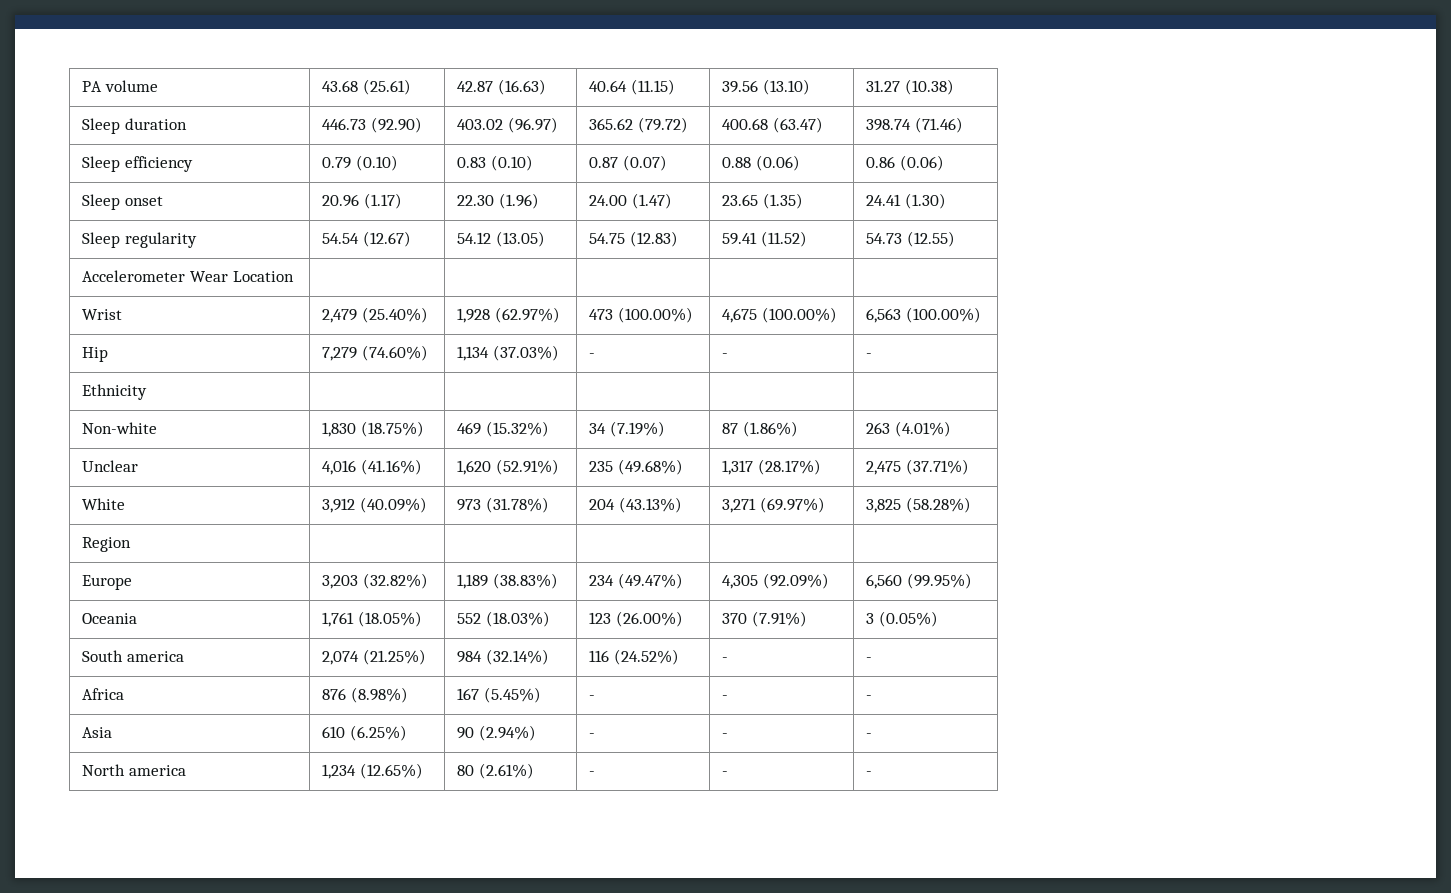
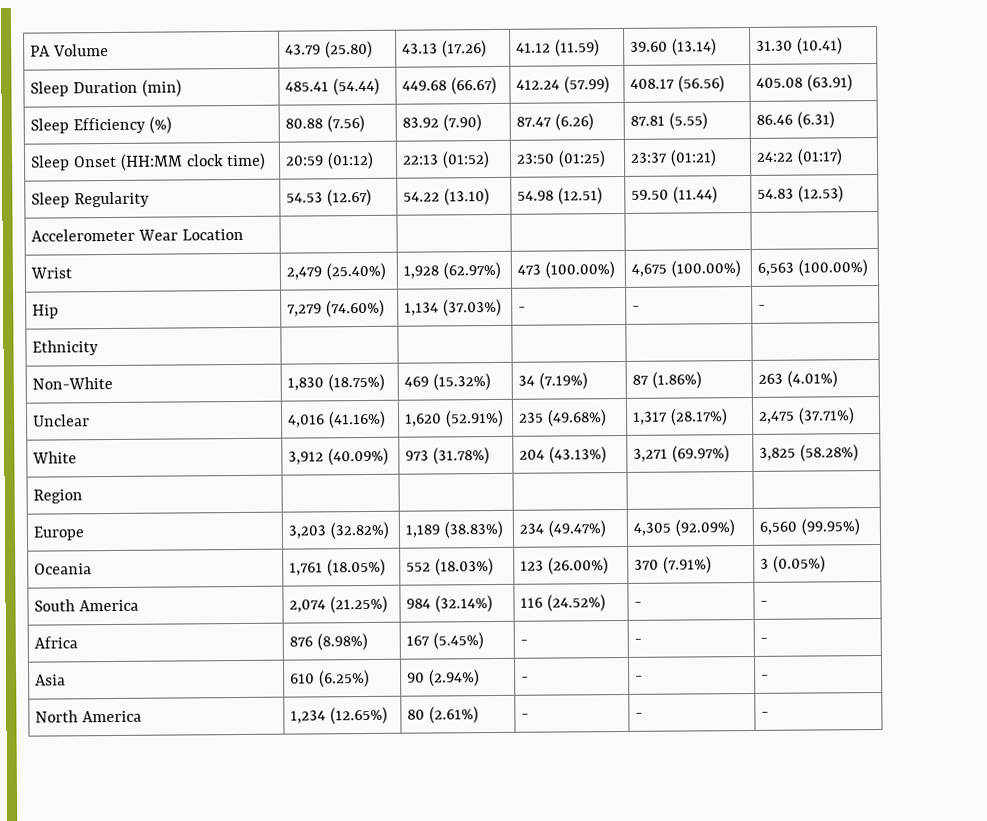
- PA volume | 43.68 (25.61) | 42.87 (16.63) | 40.64 (11.15) | 39.56 (13.10) | 31.27 (10.38)
- Sleep duration | 446.73 (92.90) | 403.02 (96.97) | 365.62 (79.72) | 400.68 (63.47) | 398.74 (71.46)
- Sleep efficiency | 0.79 (0.10) | 0.83 (0.10) | 0.87 (0.07) | 0.88 (0.06) | 0.86 (0.06)
- Sleep onset | 20.96 (1.17) | 22.30 (1.96) | 24.00 (1.47) | 23.65 (1.35) | 24.41 (1.30)
- Sleep regularity | 54.54 (12.67) | 54.12 (13.05) | 54.75 (12.83) | 59.41 (11.52) | 54.73 (12.55)
+ PA Volume | 43.79 (25.80) | 43.13 (17.26) | 41.12 (11.59) | 39.60 (13.14) | 31.30 (10.41)
+ Sleep Duration (min) | 485.41 (54.44) | 449.68 (66.67) | 412.24 (57.99) | 408.17 (56.56) | 405.08 (63.91)
+ Sleep Efficiency (%) | 80.88 (7.56) | 83.92 (7.90) | 87.47 (6.26) | 87.81 (5.55) | 86.46 (6.31)
+ Sleep Onset (HH:MM clock time) | 20:59 (01:12) | 22:13 (01:52) | 23:50 (01:25) | 23:37 (01:21) | 24:22 (01:17)
+ Sleep Regularity | 54.53 (12.67) | 54.22 (13.10) | 54.98 (12.51) | 59.50 (11.44) | 54.83 (12.53)
- Non-white | 1,830 (18.75%) | 469 (15.32%) | 34 (7.19%) | 87 (1.86%) | 263 (4.01%)
+ Non-White | 1,830 (18.75%) | 469 (15.32%) | 34 (7.19%) | 87 (1.86%) | 263 (4.01%)
- South america | 2,074 (21.25%) | 984 (32.14%) | 116 (24.52%) | - | -
+ South America | 2,074 (21.25%) | 984 (32.14%) | 116 (24.52%) | - | -
- North america | 1,234 (12.65%) | 80 (2.61%) | - | - | -
+ North America | 1,234 (12.65%) | 80 (2.61%) | - | - | -

